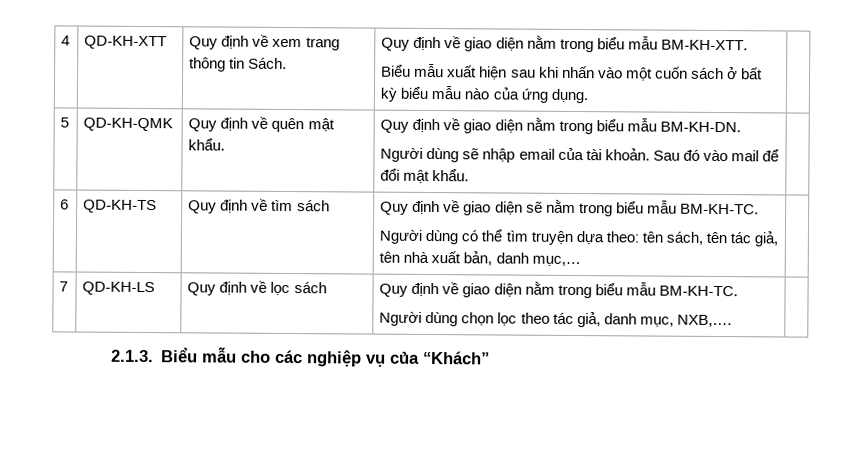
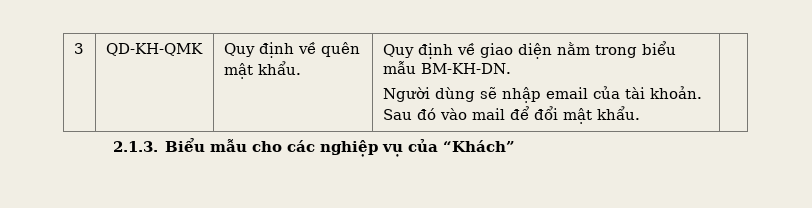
- 4 | QD-KH-XTT | Quy định về xem trang thông tin Sách. | Quy định về giao diện nằm trong biểu mẫu BM-KH-XTT.
- Biểu mẫu xuất hiện sau khi nhấn vào một cuốn sách ở bất kỳ biểu mẫu nào của ứng dụng. |
- 5 | QD-KH-QMK | Quy định về quên mật khẩu. | Quy định về giao diện nằm trong biểu mẫu BM-KH-DN.
+ 3 | QD-KH-QMK | Quy định về quên mật khẩu. | Quy định về giao diện nằm trong biểu mẫu BM-KH-DN.
- 6 | QD-KH-TS | Quy định về tìm sách | Quy định về giao diện sẽ nằm trong biểu mẫu BM-KH-TC.
- Người dùng có thể tìm truyện dựa theo: tên sách, tên tác giả, tên nhà xuất bản, danh mục,… |
- 7 | QD-KH-LS | Quy định về lọc sách | Quy định về giao diện nằm trong biểu mẫu BM-KH-TC.
- Người dùng chọn lọc theo tác giả, danh mục, NXB,…. |

